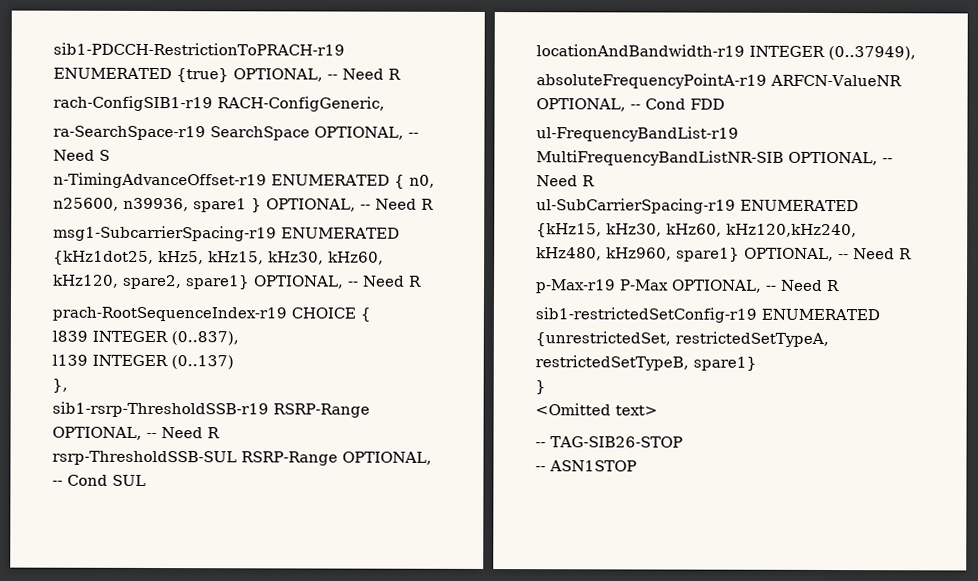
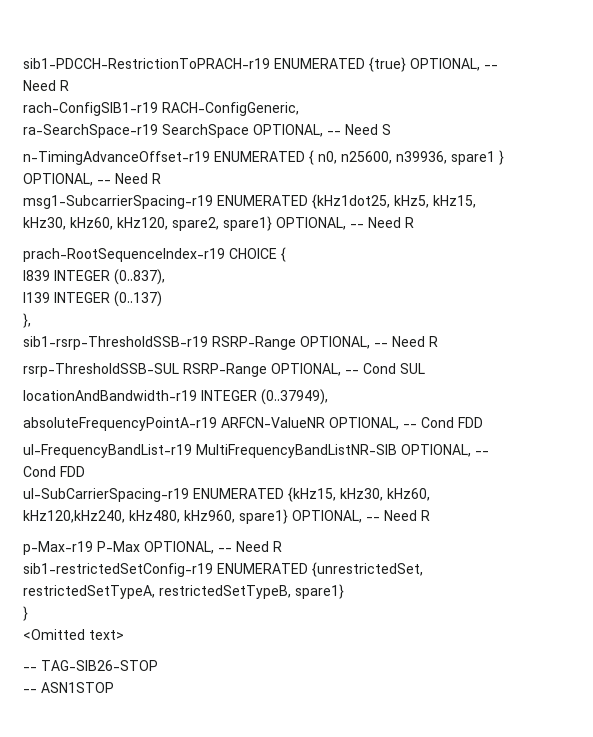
- ul-FrequencyBandList-r19 MultiFrequencyBandListNR-SIB OPTIONAL, -- Need R
+ ul-FrequencyBandList-r19 MultiFrequencyBandListNR-SIB OPTIONAL, -- Cond FDD

